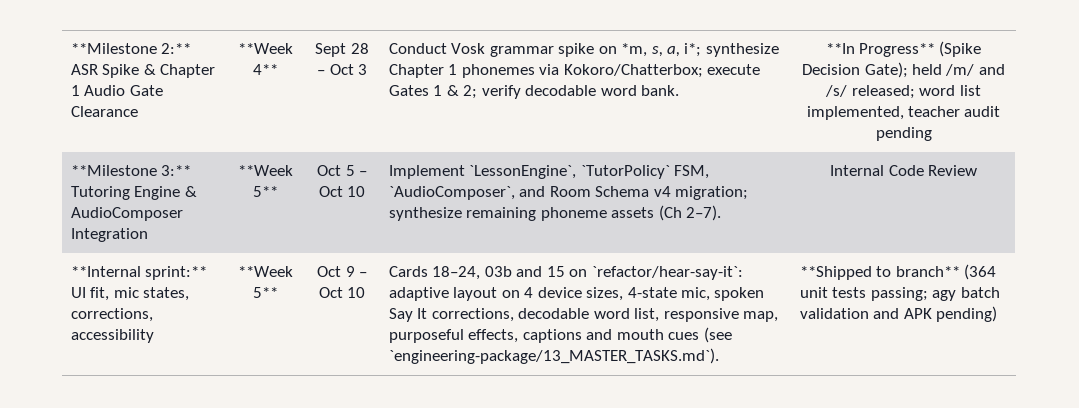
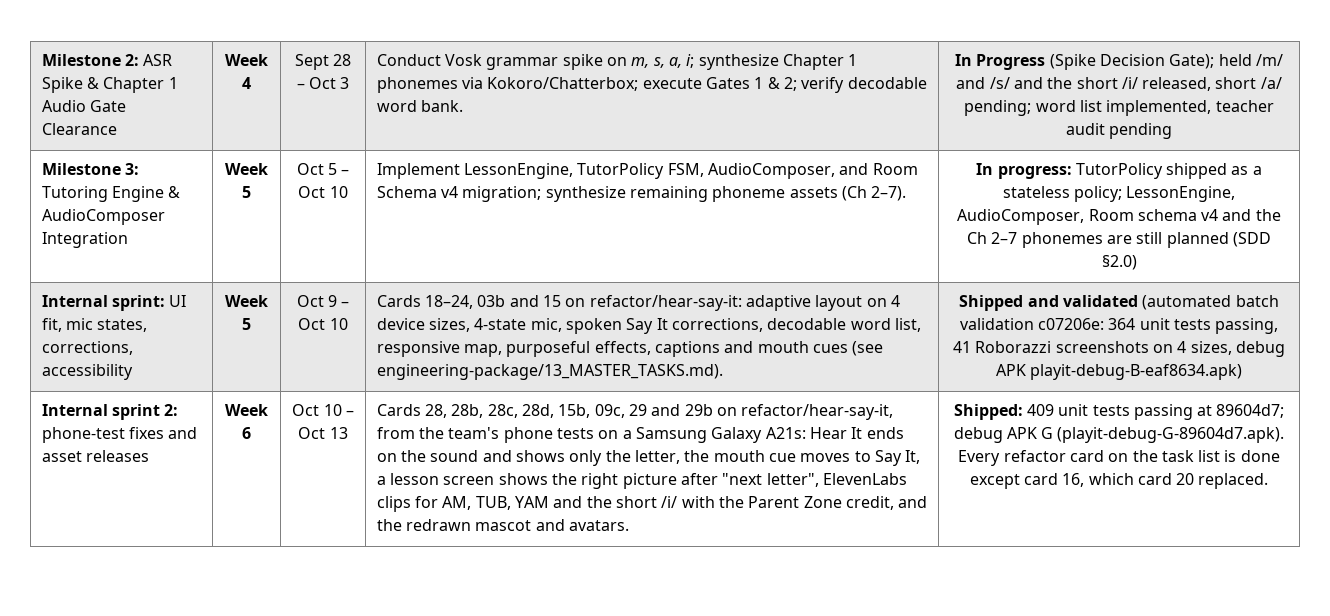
- **Milestone 2:** ASR Spike & Chapter 1 Audio Gate Clearance
+ Milestone 2: ASR Spike & Chapter 1 Audio Gate Clearance
- **Week 4**
+ Week 4
- Conduct Vosk grammar spike on *m, s, a, i*; synthesize Chapter 1 phonemes via Kokoro/Chatterbox; execute Gates 1 & 2; verify decodable word bank.
+ Conduct Vosk grammar spike on m, s, a, i; synthesize Chapter 1 phonemes via Kokoro/Chatterbox; execute Gates 1 & 2; verify decodable word bank.
- **In Progress** (Spike Decision Gate); held /m/ and /s/ released; word list implemented, teacher audit pending
+ In Progress (Spike Decision Gate); held /m/ and /s/ and the short /i/ released, short /a/ pending; word list implemented, teacher audit pending
- **Milestone 3:** Tutoring Engine & AudioComposer Integration | **Week 5**
+ Milestone 3: Tutoring Engine & AudioComposer Integration | Week 5
- Implement `LessonEngine`, `TutorPolicy` FSM, `AudioComposer`, and Room Schema v4 migration; synthesize remaining phoneme assets (Ch 2–7).
+ Implement LessonEngine, TutorPolicy FSM, AudioComposer, and Room Schema v4 migration; synthesize remaining phoneme assets (Ch 2–7).
- Internal Code Review
- **Internal sprint:** UI fit, mic states, corrections, accessibility | **Week 5**
+ In progress: TutorPolicy shipped as a stateless policy; LessonEngine, AudioComposer, Room schema v4 and the Ch 2–7 phonemes are still planned (SDD §2.0)
+ Internal sprint: UI fit, mic states, corrections, accessibility | Week 5
- Cards 18–24, 03b and 15 on `refactor/hear-say-it`: adaptive layout on 4 device sizes, 4-state mic, spoken Say It corrections, decodable word list, responsive map, purposeful effects, captions and mouth cues (see `engineering-package/13_MASTER_TASKS.md`). | **Shipped to branch** (364 unit tests passing; agy batch validation and APK pending)
+ Cards 18–24, 03b and 15 on refactor/hear-say-it: adaptive layout on 4 device sizes, 4-state mic, spoken Say It corrections, decodable word list, responsive map, purposeful effects, captions and mouth cues (see engineering-package/13_MASTER_TASKS.md). | Shipped and validated (automated batch validation c07206e: 364 unit tests passing, 41 Roborazzi screenshots on 4 sizes, debug APK playit-debug-B-eaf8634.apk)
+ Internal sprint 2: phone-test fixes and asset releases | Week 6 | Oct 10 – Oct 13 | Cards 28, 28b, 28c, 28d, 15b, 09c, 29 and 29b on refactor/hear-say-it, from the team's phone tests on a Samsung Galaxy A21s: Hear It ends on the sound and shows only the letter, the mouth cue moves to Say It, a lesson screen shows the right picture after "next letter", ElevenLabs clips for AM, TUB, YAM and the short /i/ with the Parent Zone credit, and the redrawn mascot and avatars. | Shipped: 409 unit tests passing at 89604d7; debug APK G (playit-debug-G-89604d7.apk). Every refactor card on the task list is done except card 16, which card 20 replaced.

